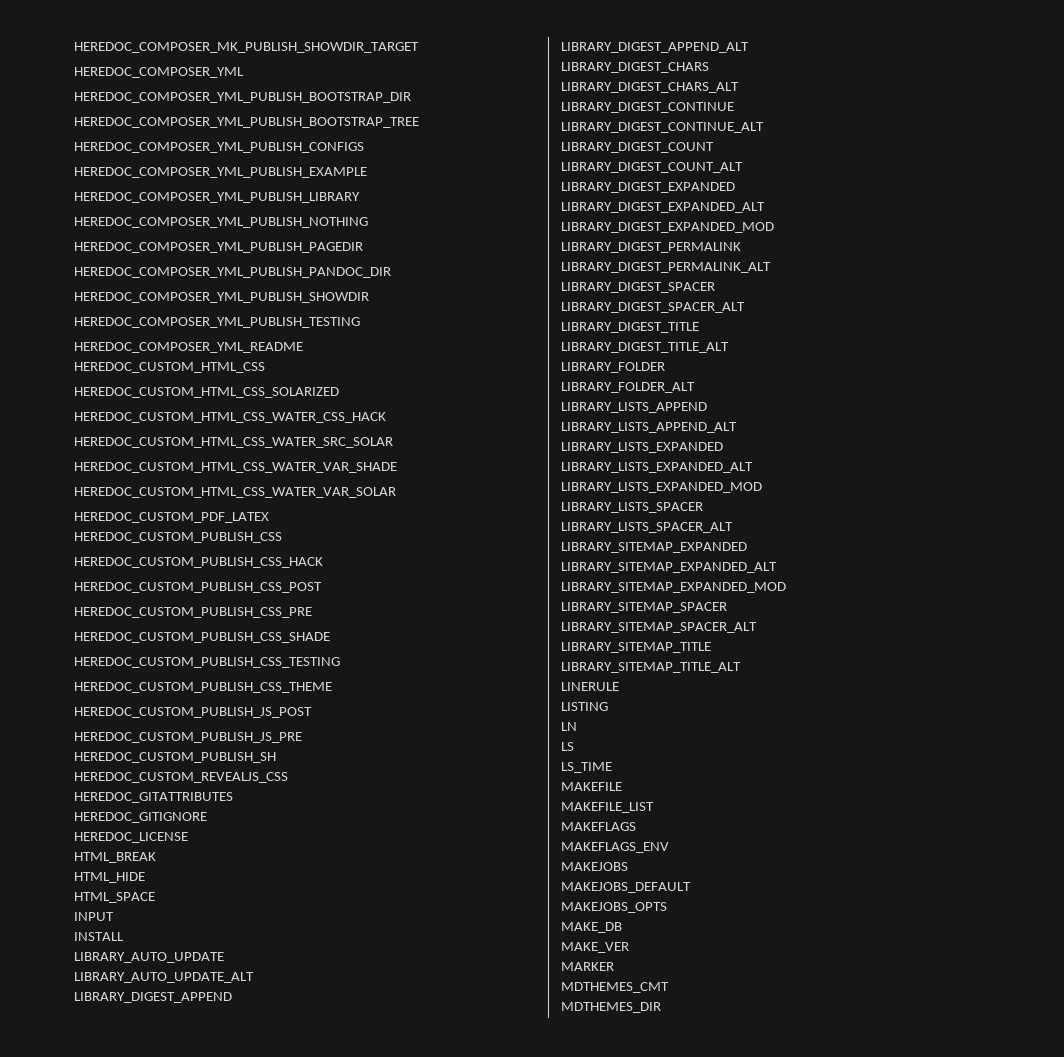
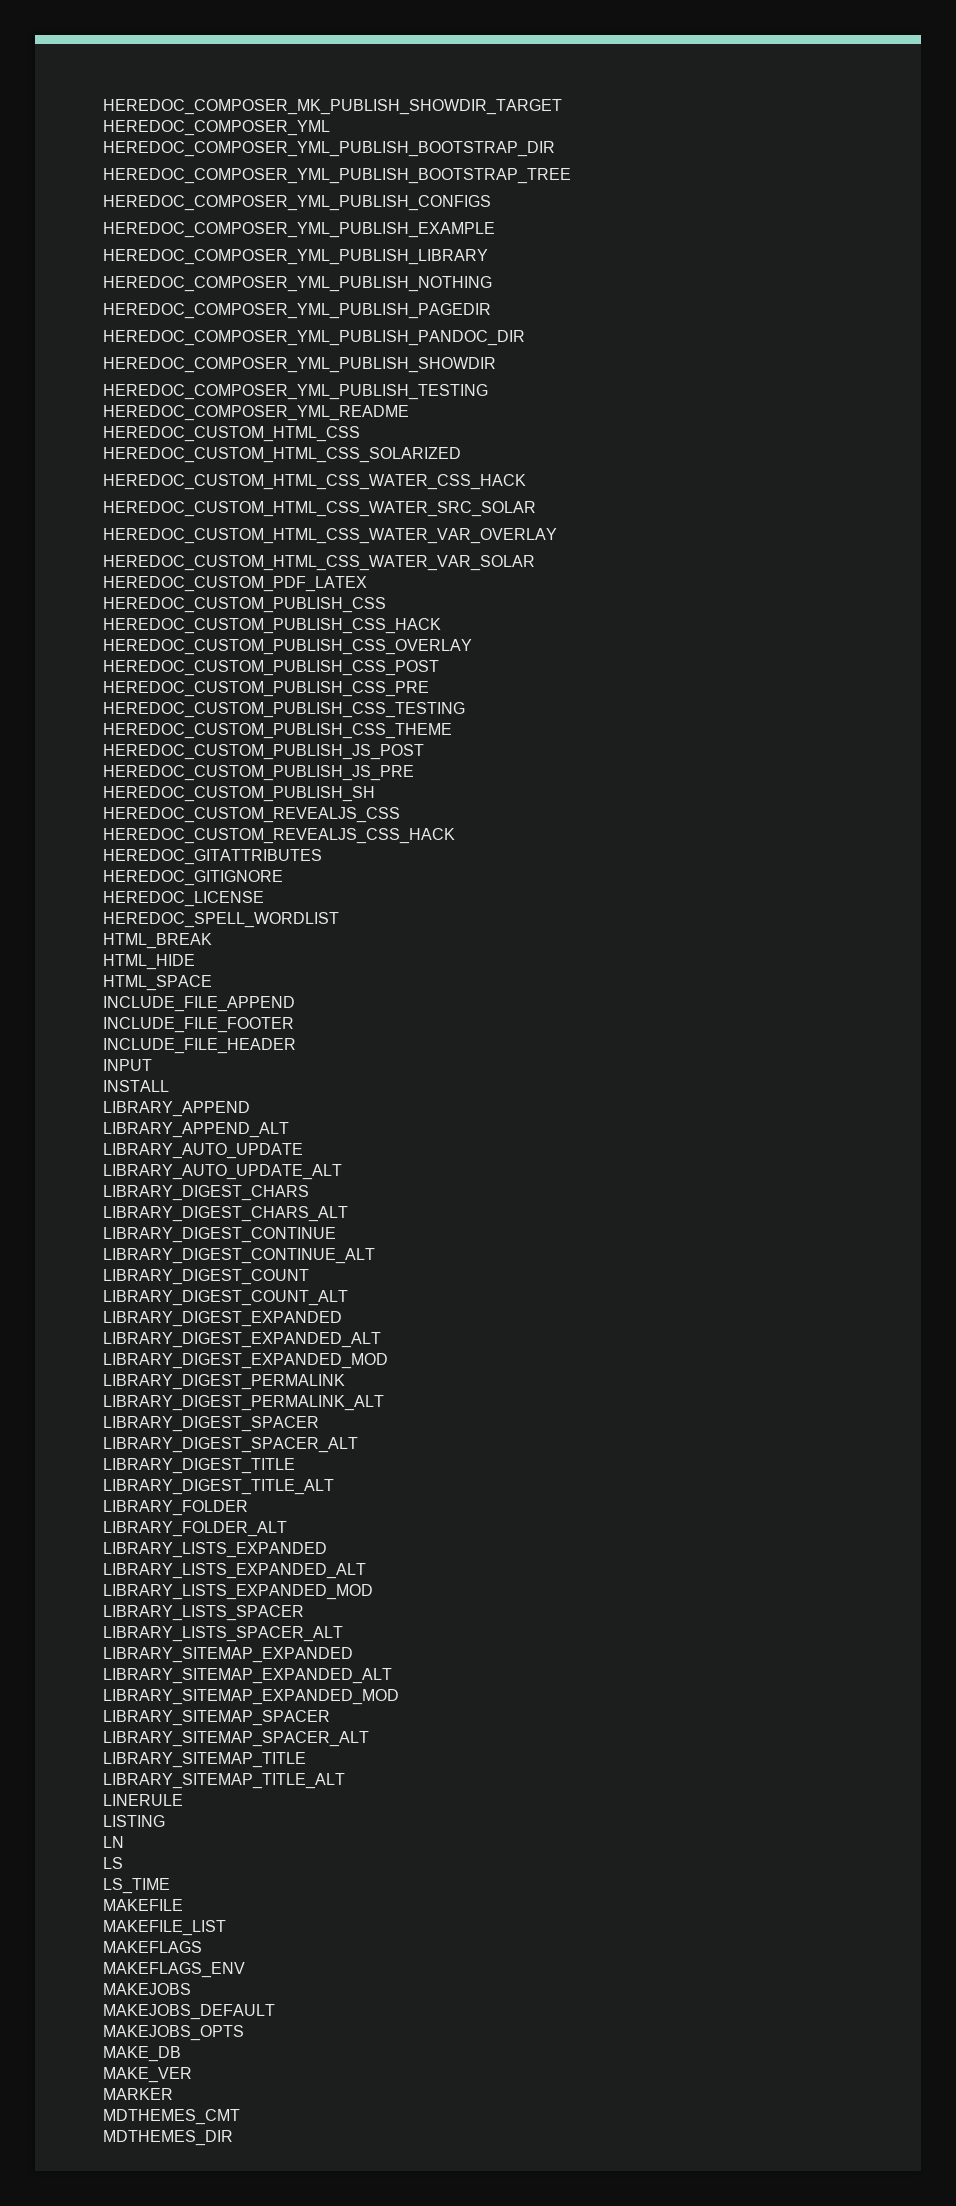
- HEREDOC_CUSTOM_HTML_CSS_WATER_VAR_SHADE
+ HEREDOC_CUSTOM_HTML_CSS_WATER_VAR_OVERLAY
+ HEREDOC_CUSTOM_PUBLISH_CSS_OVERLAY
- HEREDOC_CUSTOM_PUBLISH_CSS_SHADE
+ HEREDOC_CUSTOM_REVEALJS_CSS_HACK
+ HEREDOC_SPELL_WORDLIST
+ INCLUDE_FILE_APPEND
+ INCLUDE_FILE_FOOTER
+ INCLUDE_FILE_HEADER
+ LIBRARY_APPEND
+ LIBRARY_APPEND_ALT
- LIBRARY_DIGEST_APPEND
- LIBRARY_DIGEST_APPEND_ALT
- LIBRARY_LISTS_APPEND
- LIBRARY_LISTS_APPEND_ALT

